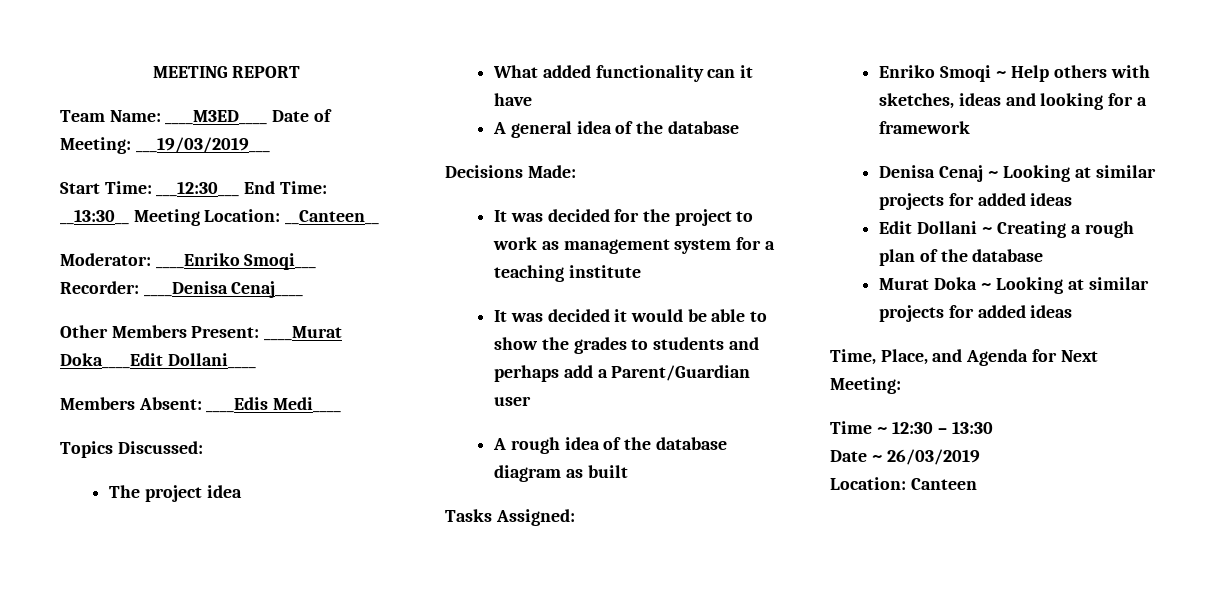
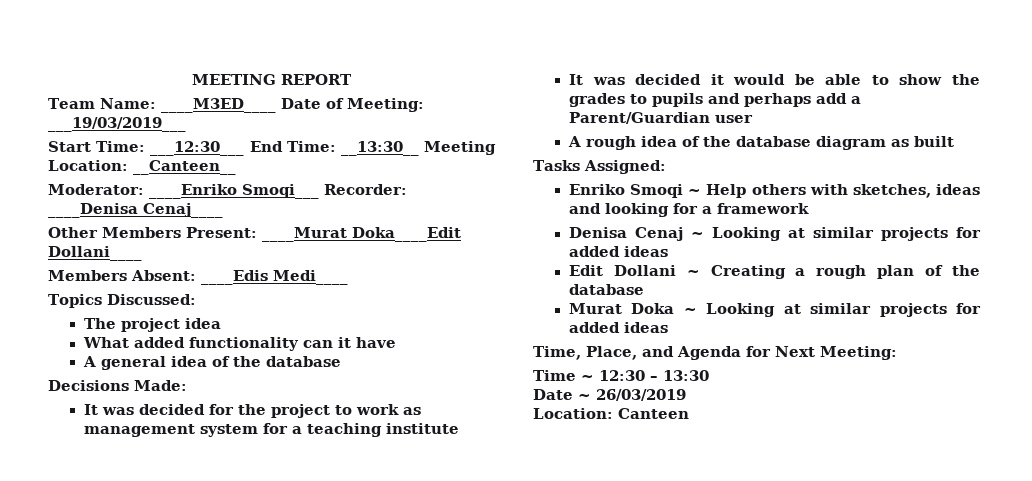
- It was decided it would be able to show the grades to students and perhaps add a Parent/Guardian user
+ It was decided it would be able to show the grades to pupils and perhaps add a Parent/Guardian user

